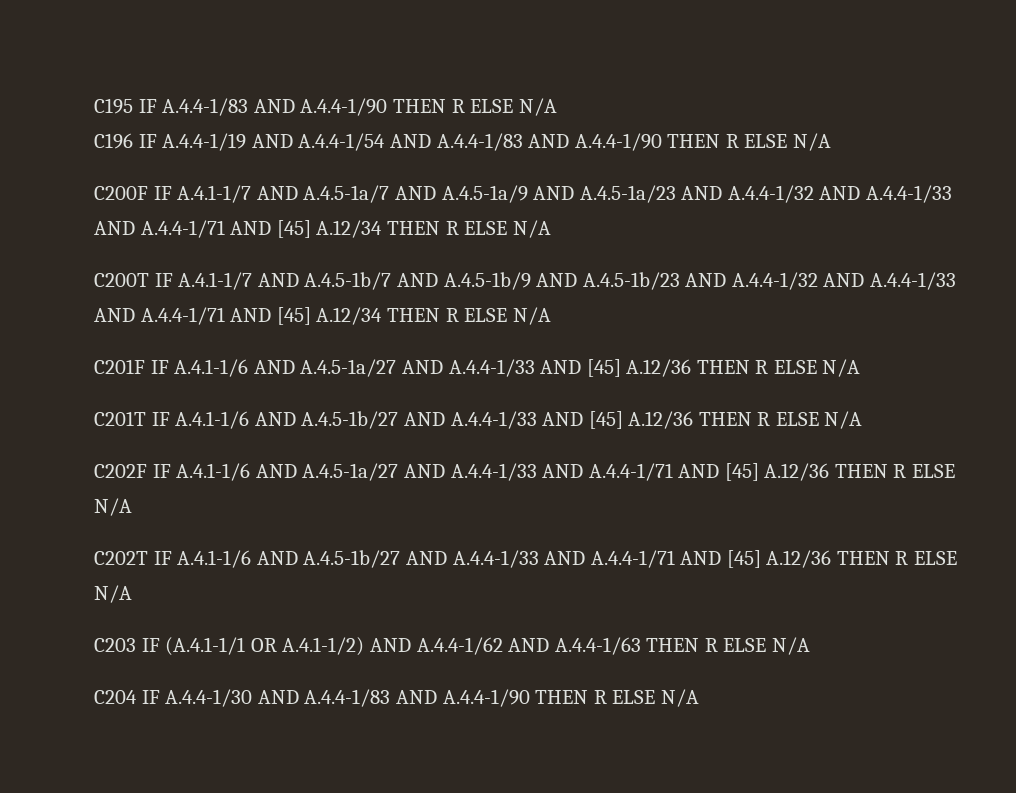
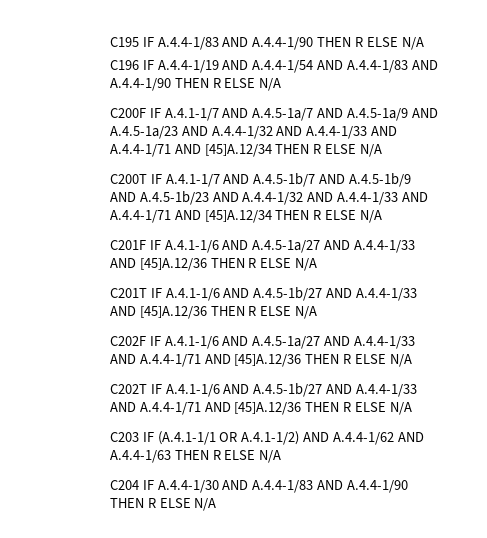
- C200F IF A.4.1-1/7 AND A.4.5-1a/7 AND A.4.5-1a/9 AND A.4.5-1a/23 AND A.4.4-1/32 AND A.4.4-1/33 AND A.4.4-1/71 AND [45] A.12/34 THEN R ELSE N/A
+ C200F IF A.4.1-1/7 AND A.4.5-1a/7 AND A.4.5-1a/9 AND A.4.5-1a/23 AND A.4.4-1/32 AND A.4.4-1/33 AND A.4.4-1/71 AND [45]A.12/34 THEN R ELSE N/A
- C200T IF A.4.1-1/7 AND A.4.5-1b/7 AND A.4.5-1b/9 AND A.4.5-1b/23 AND A.4.4-1/32 AND A.4.4-1/33 AND A.4.4-1/71 AND [45] A.12/34 THEN R ELSE N/A
+ C200T IF A.4.1-1/7 AND A.4.5-1b/7 AND A.4.5-1b/9 AND A.4.5-1b/23 AND A.4.4-1/32 AND A.4.4-1/33 AND A.4.4-1/71 AND [45]A.12/34 THEN R ELSE N/A
- C201F IF A.4.1-1/6 AND A.4.5-1a/27 AND A.4.4-1/33 AND [45] A.12/36 THEN R ELSE N/A
+ C201F IF A.4.1-1/6 AND A.4.5-1a/27 AND A.4.4-1/33 AND [45]A.12/36 THEN R ELSE N/A
- C201T IF A.4.1-1/6 AND A.4.5-1b/27 AND A.4.4-1/33 AND [45] A.12/36 THEN R ELSE N/A
+ C201T IF A.4.1-1/6 AND A.4.5-1b/27 AND A.4.4-1/33 AND [45]A.12/36 THEN R ELSE N/A
- C202F IF A.4.1-1/6 AND A.4.5-1a/27 AND A.4.4-1/33 AND A.4.4-1/71 AND [45] A.12/36 THEN R ELSE N/A
+ C202F IF A.4.1-1/6 AND A.4.5-1a/27 AND A.4.4-1/33 AND A.4.4-1/71 AND [45]A.12/36 THEN R ELSE N/A
- C202T IF A.4.1-1/6 AND A.4.5-1b/27 AND A.4.4-1/33 AND A.4.4-1/71 AND [45] A.12/36 THEN R ELSE N/A
+ C202T IF A.4.1-1/6 AND A.4.5-1b/27 AND A.4.4-1/33 AND A.4.4-1/71 AND [45]A.12/36 THEN R ELSE N/A

